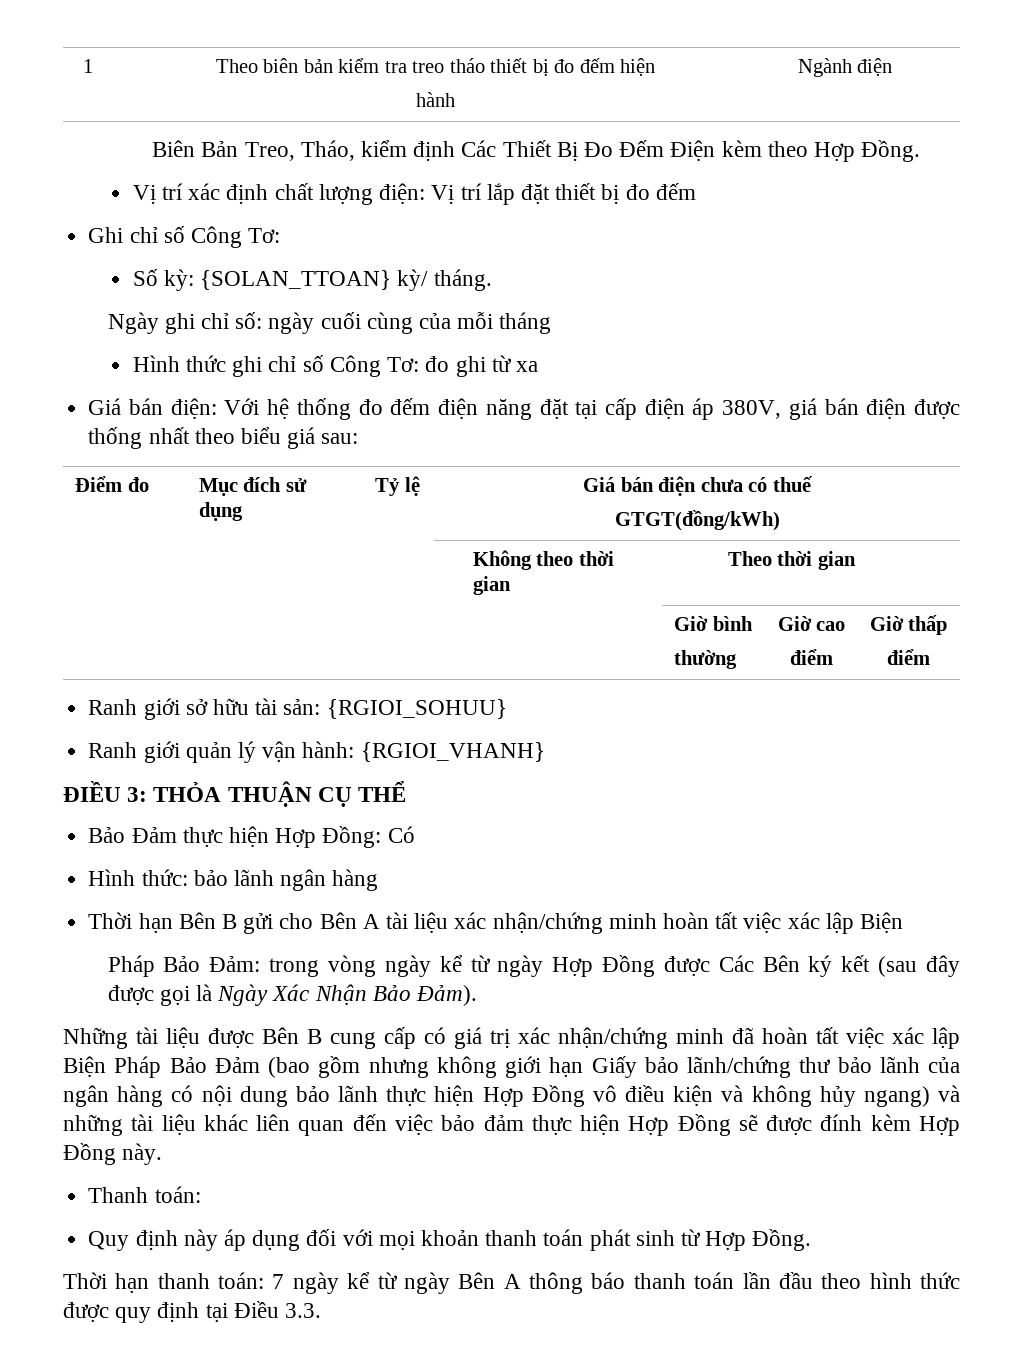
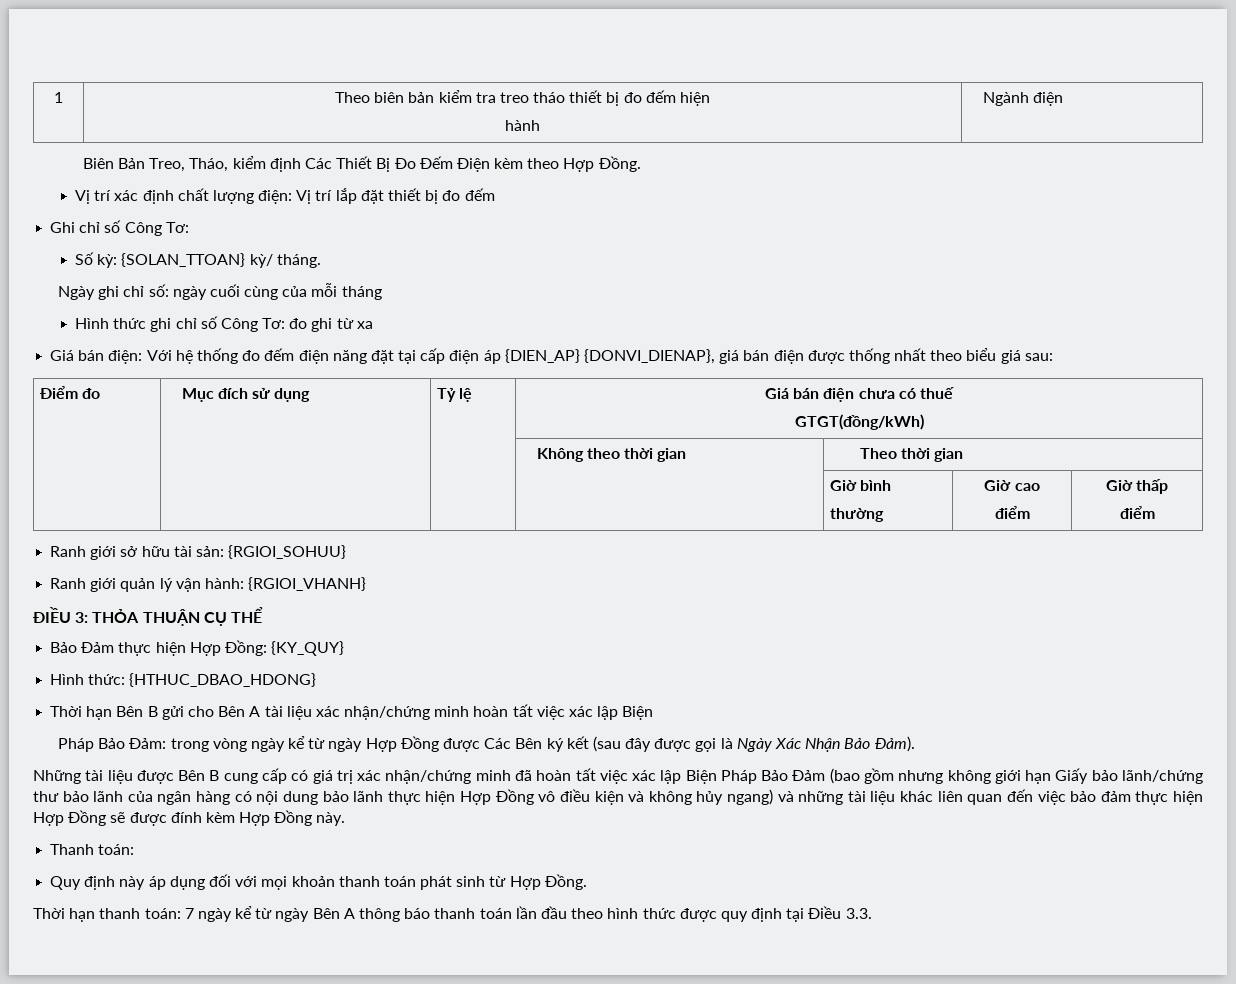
- Giá bán điện: Với hệ thống đo đếm điện năng đặt tại cấp điện áp 380V, giá bán điện được thống nhất theo biểu giá sau:
+ Giá bán điện: Với hệ thống đo đếm điện năng đặt tại cấp điện áp {DIEN_AP} {DONVI_DIENAP}, giá bán điện được thống nhất theo biểu giá sau:
- Bảo Đảm thực hiện Hợp Đồng: Có
+ Bảo Đảm thực hiện Hợp Đồng: {KY_QUY}
- Hình thức: bảo lãnh ngân hàng
+ Hình thức: {HTHUC_DBAO_HDONG}

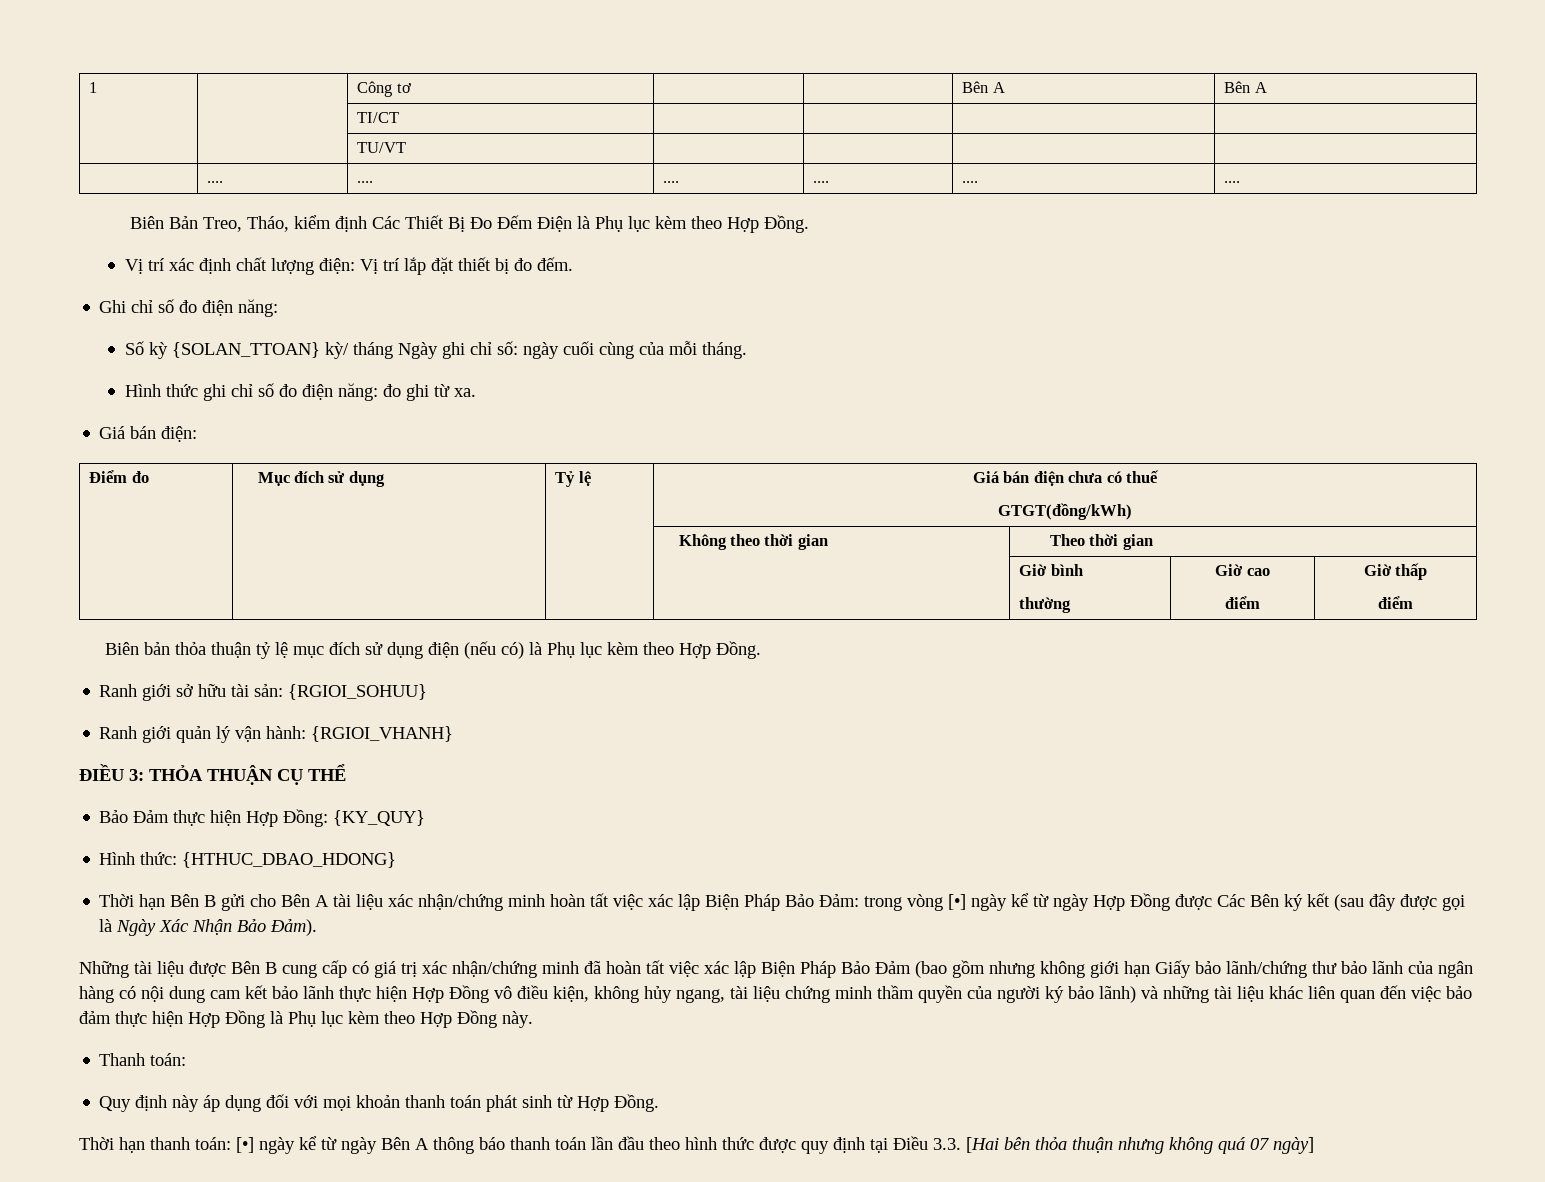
- 1 | Theo biên bản kiểm tra treo tháo thiết bị đo đếm hiện
- hành | Ngành điện
+ 1 | | Công tơ | | | Bên A | Bên A
+ | | TI/CT | | | |
+ | | TU/VT | | | |
+ | .... | .... | .... | .... | .... | ....
- Biên Bản Treo, Tháo, kiểm định Các Thiết Bị Đo Đếm Điện kèm theo Hợp Đồng.
+ Biên Bản Treo, Tháo, kiểm định Các Thiết Bị Đo Đếm Điện là Phụ lục kèm theo Hợp Đồng.
- Vị trí xác định chất lượng điện: Vị trí lắp đặt thiết bị đo đếm
+ Vị trí xác định chất lượng điện: Vị trí lắp đặt thiết bị đo đếm.
- Ghi chỉ số Công Tơ:
+ Ghi chỉ số đo điện năng:
- Số kỳ: {SOLAN_TTOAN} kỳ/ tháng.
- Ngày ghi chỉ số: ngày cuối cùng của mỗi tháng
+ Số kỳ {SOLAN_TTOAN} kỳ/ tháng Ngày ghi chỉ số: ngày cuối cùng của mỗi tháng.
- Hình thức ghi chỉ số Công Tơ: đo ghi từ xa
+ Hình thức ghi chỉ số đo điện năng: đo ghi từ xa.
- Giá bán điện: Với hệ thống đo đếm điện năng đặt tại cấp điện áp {DIEN_AP} {DONVI_DIENAP}, giá bán điện được thống nhất theo biểu giá sau:
+ Giá bán điện:
+ Biên bản thỏa thuận tỷ lệ mục đích sử dụng điện (nếu có) là Phụ lục kèm theo Hợp Đồng.
- Thời hạn Bên B gửi cho Bên A tài liệu xác nhận/chứng minh hoàn tất việc xác lập Biện
- Pháp Bảo Đảm: trong vòng ngày kể từ ngày Hợp Đồng được Các Bên ký kết (sau đây được gọi là Ngày Xác Nhận Bảo Đảm).
+ Thời hạn Bên B gửi cho Bên A tài liệu xác nhận/chứng minh hoàn tất việc xác lập Biện Pháp Bảo Đảm: trong vòng [•] ngày kể từ ngày Hợp Đồng được Các Bên ký kết (sau đây được gọi là Ngày Xác Nhận Bảo Đảm).
- Những tài liệu được Bên B cung cấp có giá trị xác nhận/chứng minh đã hoàn tất việc xác lập Biện Pháp Bảo Đảm (bao gồm nhưng không giới hạn Giấy bảo lãnh/chứng thư bảo lãnh của ngân hàng có nội dung bảo lãnh thực hiện Hợp Đồng vô điều kiện và không hủy ngang) và những tài liệu khác liên quan đến việc bảo đảm thực hiện Hợp Đồng sẽ được đính kèm Hợp Đồng này.
+ Những tài liệu được Bên B cung cấp có giá trị xác nhận/chứng minh đã hoàn tất việc xác lập Biện Pháp Bảo Đảm (bao gồm nhưng không giới hạn Giấy bảo lãnh/chứng thư bảo lãnh của ngân hàng có nội dung cam kết bảo lãnh thực hiện Hợp Đồng vô điều kiện, không hủy ngang, tài liệu chứng minh thầm quyền của người ký bảo lãnh) và những tài liệu khác liên quan đến việc bảo đảm thực hiện Hợp Đồng là Phụ lục kèm theo Hợp Đồng này.
- Thời hạn thanh toán: 7 ngày kể từ ngày Bên A thông báo thanh toán lần đầu theo hình thức được quy định tại Điều 3.3.
+ Thời hạn thanh toán: [•] ngày kể từ ngày Bên A thông báo thanh toán lần đầu theo hình thức được quy định tại Điều 3.3. [Hai bên thỏa thuận nhưng không quá 07 ngày]

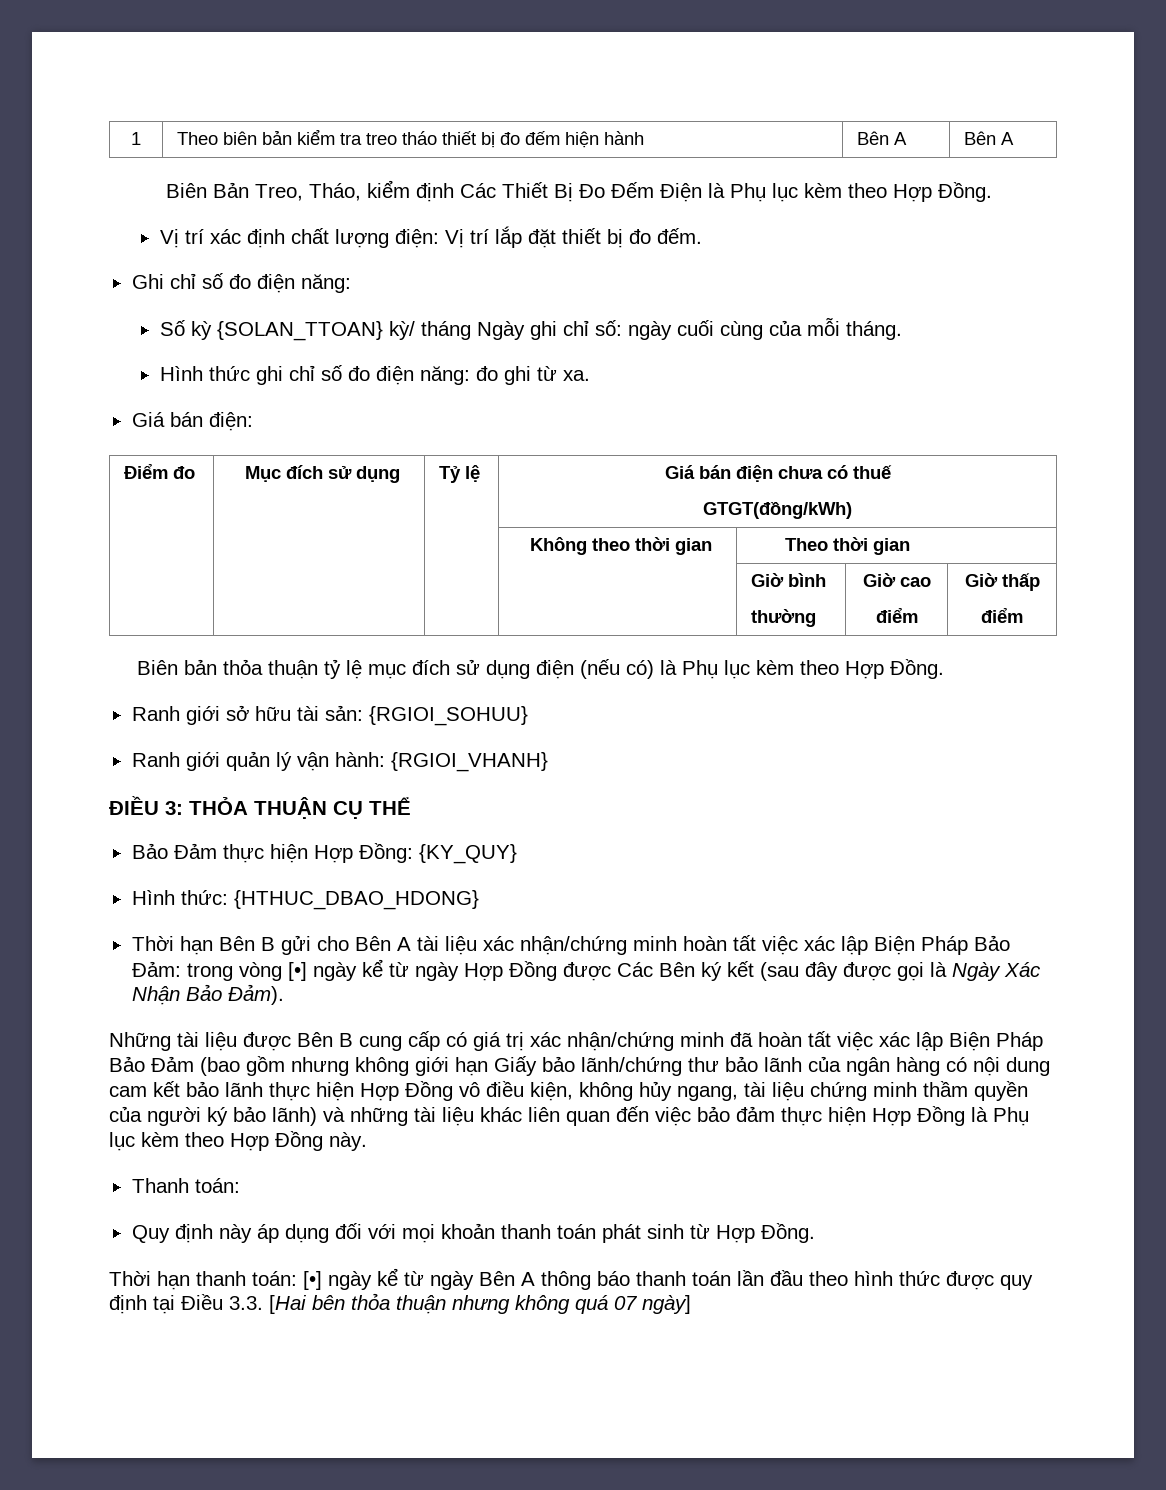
- 1 | | Công tơ | | | Bên A | Bên A
- | | TI/CT | | | |
- | | TU/VT | | | |
- | .... | .... | .... | .... | .... | ....
+ 1 | Theo biên bản kiểm tra treo tháo thiết bị đo đếm hiện hành | Bên A | Bên A

